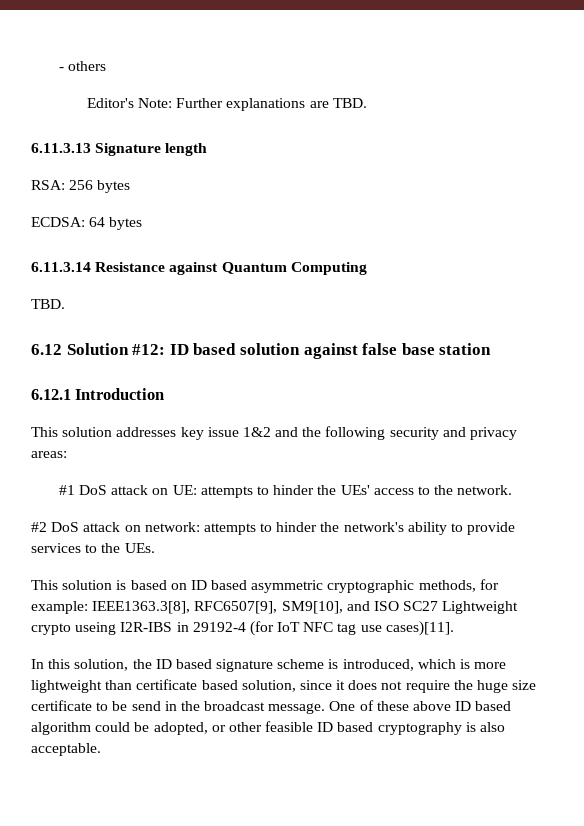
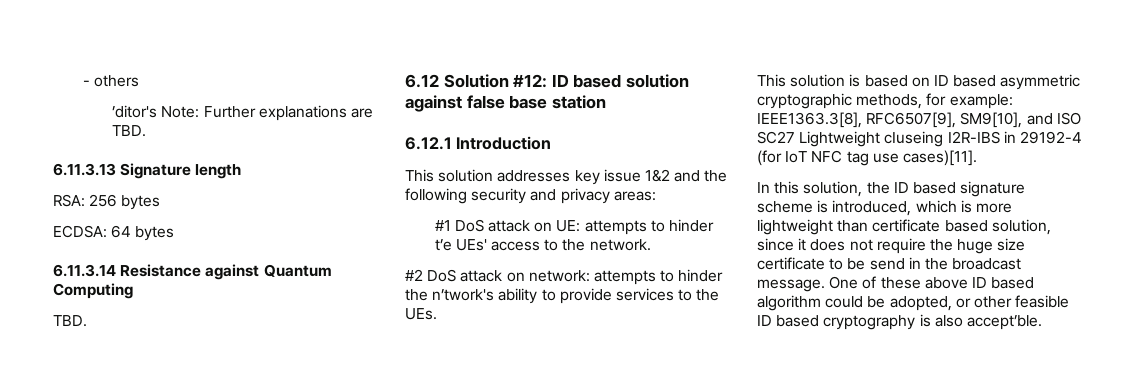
- Editor's Note: Further explanations are TBD.
+ ’ditor's Note: Further explanations are TBD.
- #1 DoS attack on UE: attempts to hinder the UEs' access to the network.
+ #1 DoS attack on UE: attempts to hinder t’e UEs' access to the network.
- #2 DoS attack on network: attempts to hinder the network's ability to provide services to the UEs.
+ #2 DoS attack on network: attempts to hinder the n’twork's ability to provide services to the UEs.
- This solution is based on ID based asymmetric cryptographic methods, for example: IEEE1363.3[8], RFC6507[9], SM9[10], and ISO SC27 Lightweight crypto useing I2R-IBS in 29192-4 (for IoT NFC tag use cases)[11].
+ This solution is based on ID based asymmetric cryptographic methods, for example: IEEE1363.3[8], RFC6507[9], SM9[10], and ISO SC27 Lightweight cIuseing I2R-IBS in 29192-4 (for IoT NFC tag use cases)[11].
- One of these above ID based algorithm could be adopted, or other feasible ID based cryptography is also acceptable.
+ One of these above ID based algorithm could be adopted, or other feasible ID based cryptography is also accept’ble.

